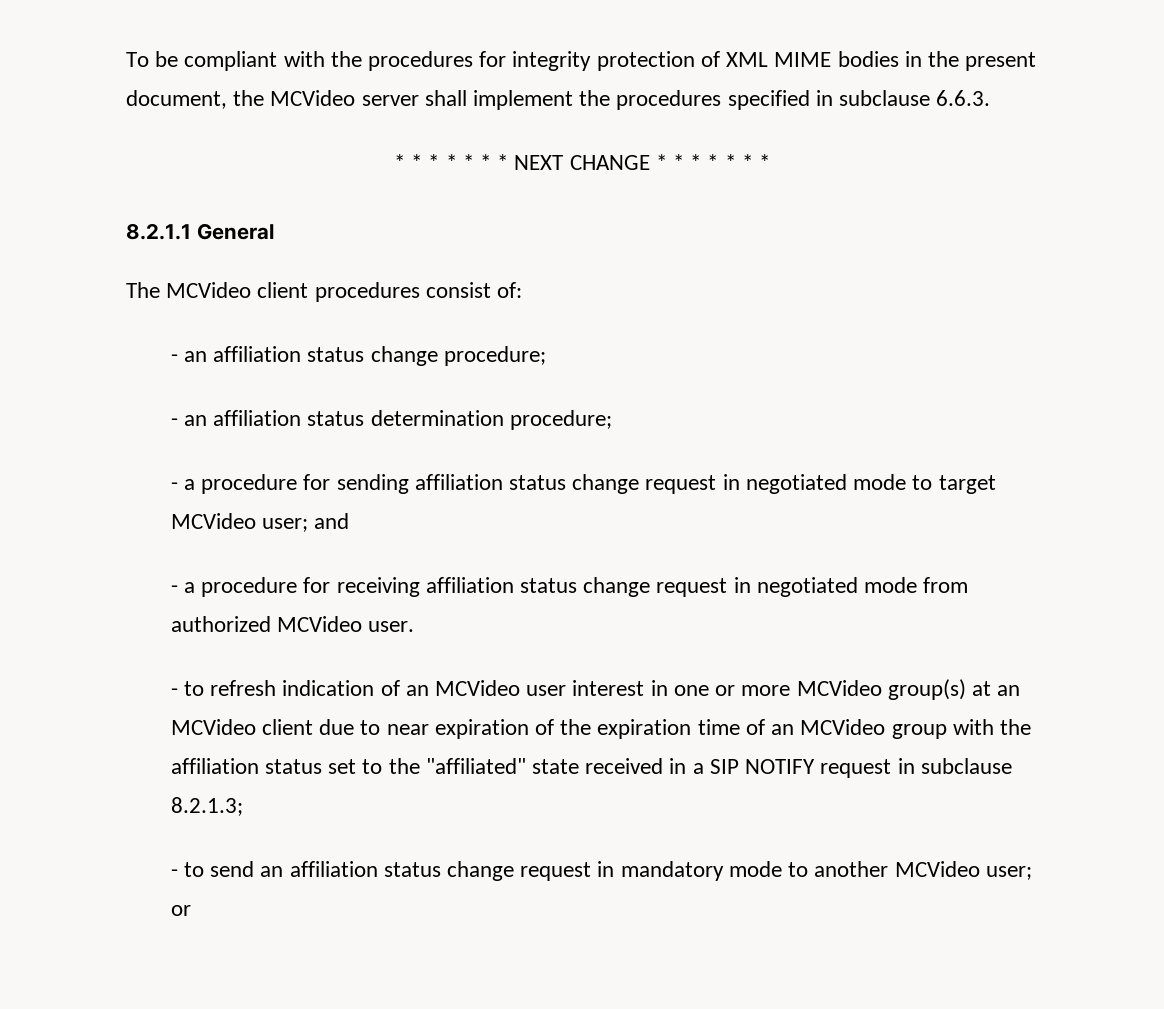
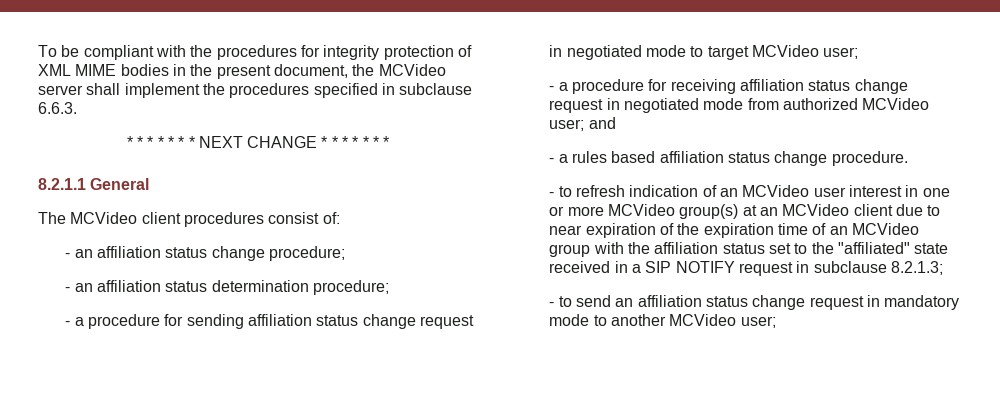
- - a procedure for sending affiliation status change request in negotiated mode to target MCVideo user; and
+ - a procedure for sending affiliation status change request in negotiated mode to target MCVideo user;
- - a procedure for receiving affiliation status change request in negotiated mode from authorized MCVideo user.
+ - a procedure for receiving affiliation status change request in negotiated mode from authorized MCVideo user; and
+ - a rules based affiliation status change procedure.
- - to send an affiliation status change request in mandatory mode to another MCVideo user; or
+ - to send an affiliation status change request in mandatory mode to another MCVideo user;

